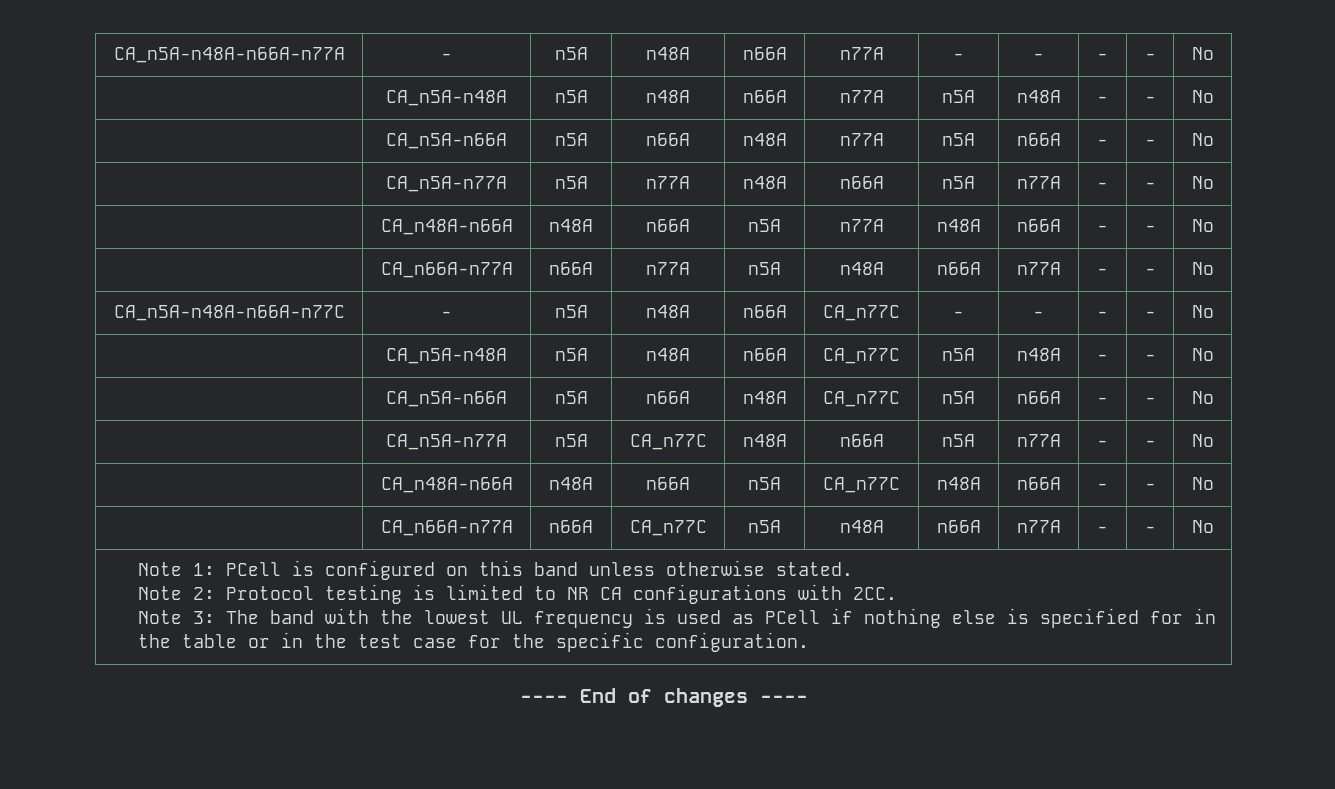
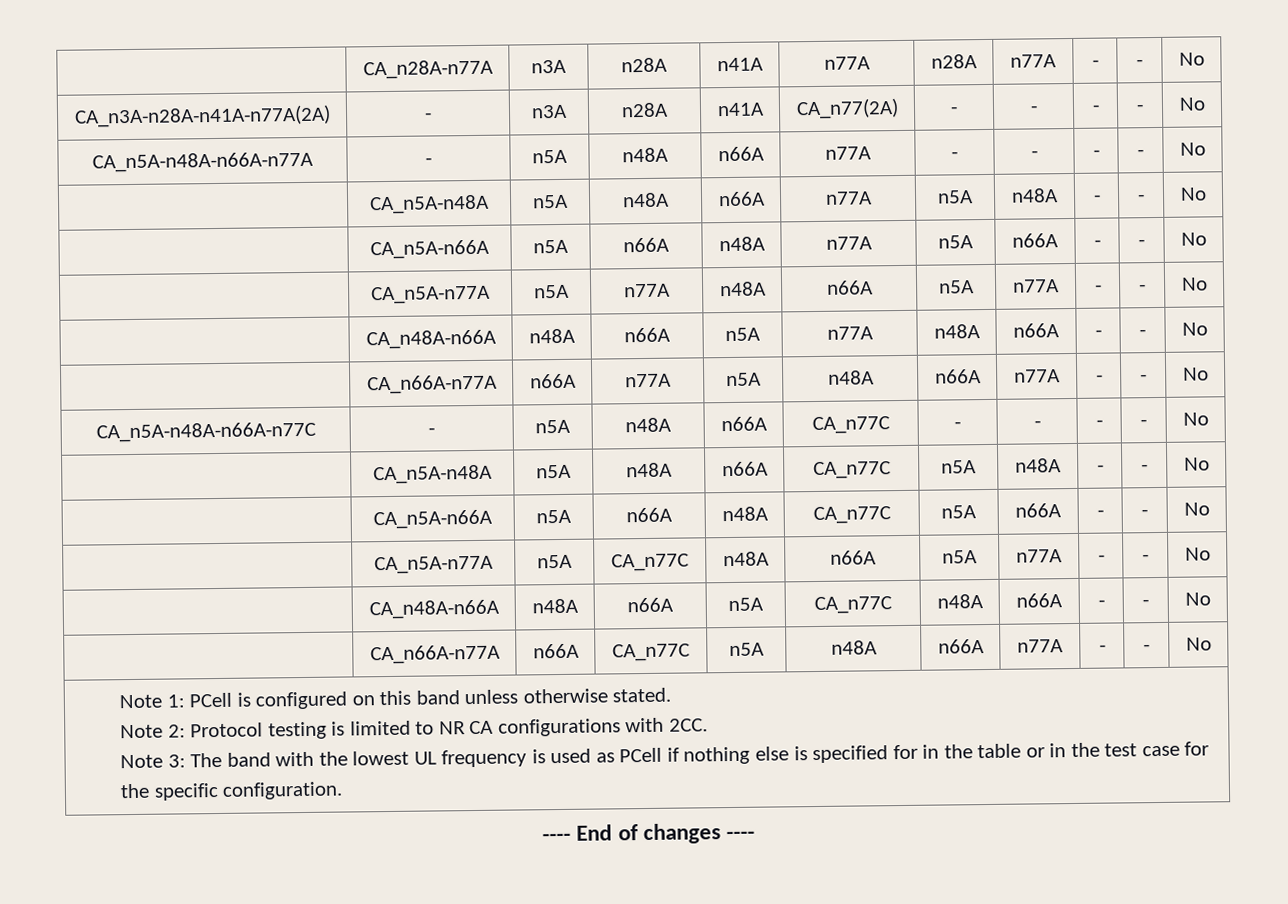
+ | CA_n28A-n77A | n3A | n28A | n41A | n77A | n28A | n77A | - | - | No
+ CA_n3A-n28A-n41A-n77A(2A) | - | n3A | n28A | n41A | CA_n77(2A) | - | - | - | - | No

